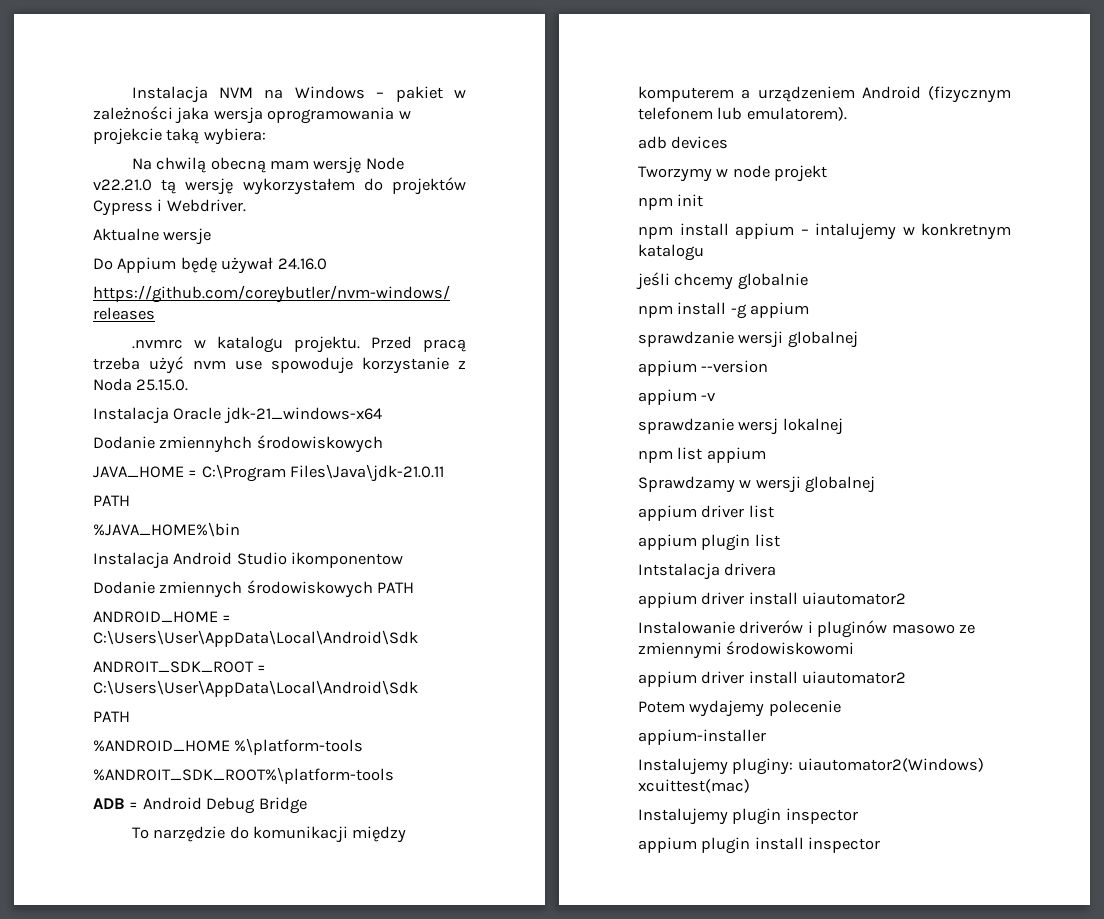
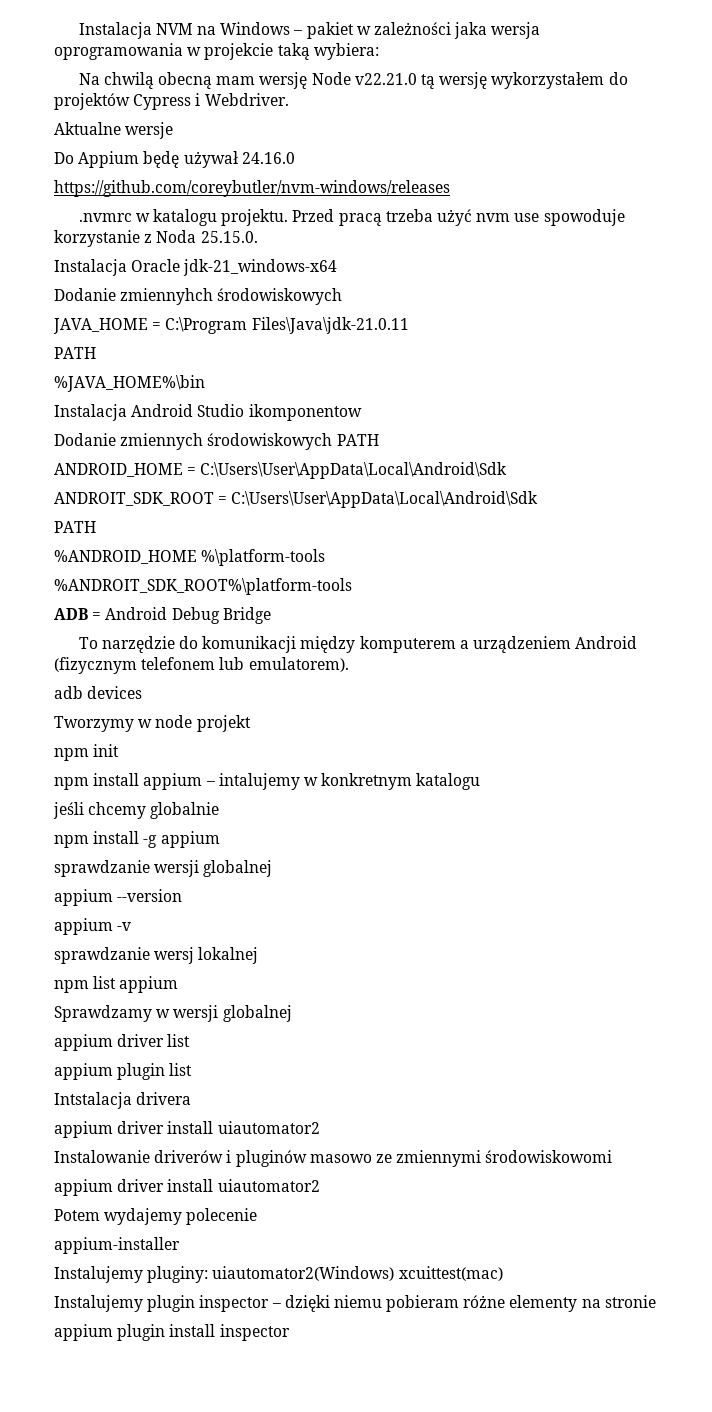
- Instalujemy plugin inspector
+ Instalujemy plugin inspector – dzięki niemu pobieram różne elementy na stronie

